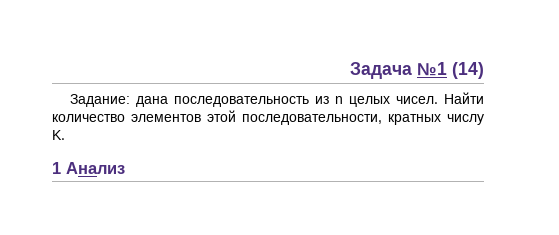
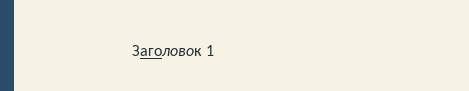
- Задача №1 (14)
- Задание: дана последовательность из n целых чисел. Найти количество элементов этой последовательности, кратных числу K.
- 1 Анализ
+ Заголовок 1

